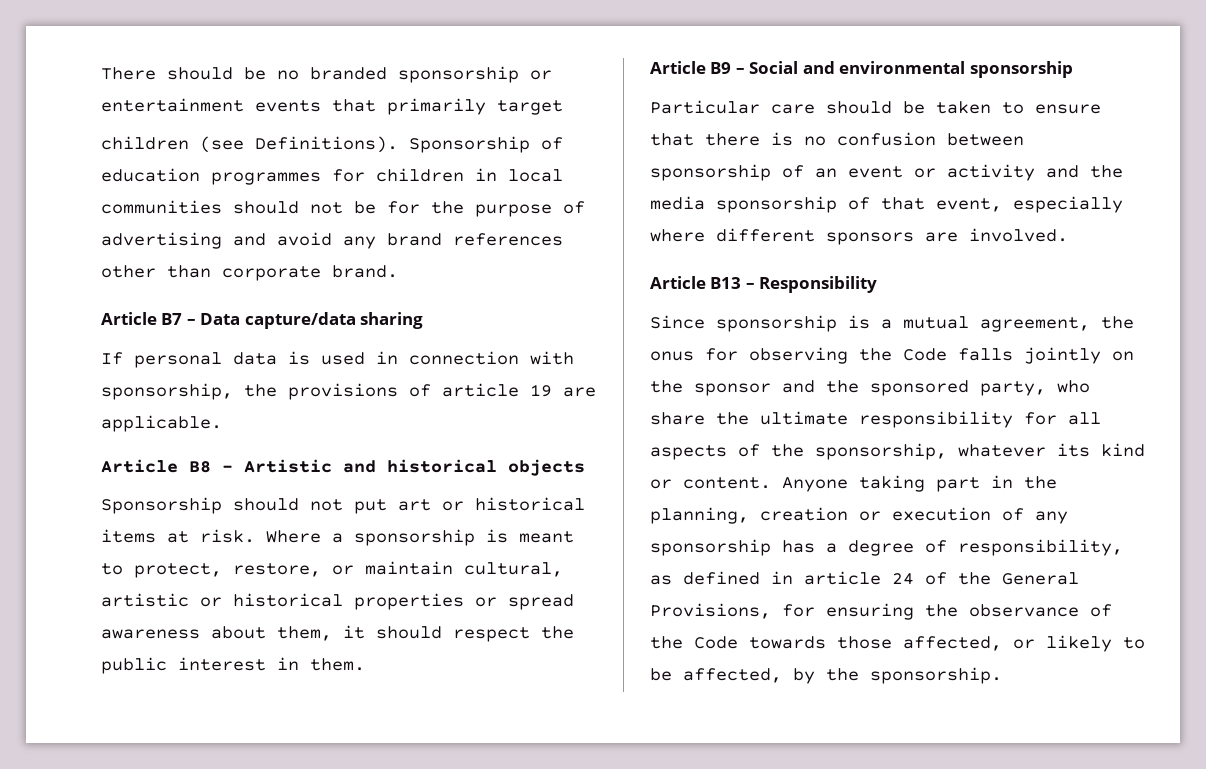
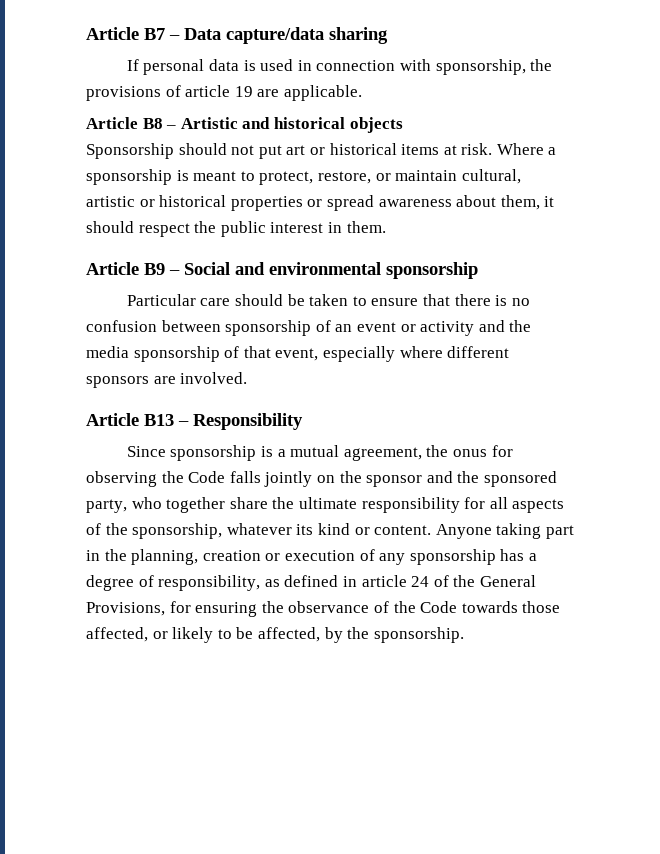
- There should be no branded sponsorship or entertainment events that primarily target
- children (see Definitions). Sponsorship of education programmes for children in local communities should not be for the purpose of advertising and avoid any brand references other than corporate brand.
- Since sponsorship is a mutual agreement, the onus for observing the Code falls jointly on the sponsor and the sponsored party, who share the ultimate responsibility for all aspects of the sponsorship, whatever its kind or content.
+ Since sponsorship is a mutual agreement, the onus for observing the Code falls jointly on the sponsor and the sponsored party, who together share the ultimate responsibility for all aspects of the sponsorship, whatever its kind or content.

